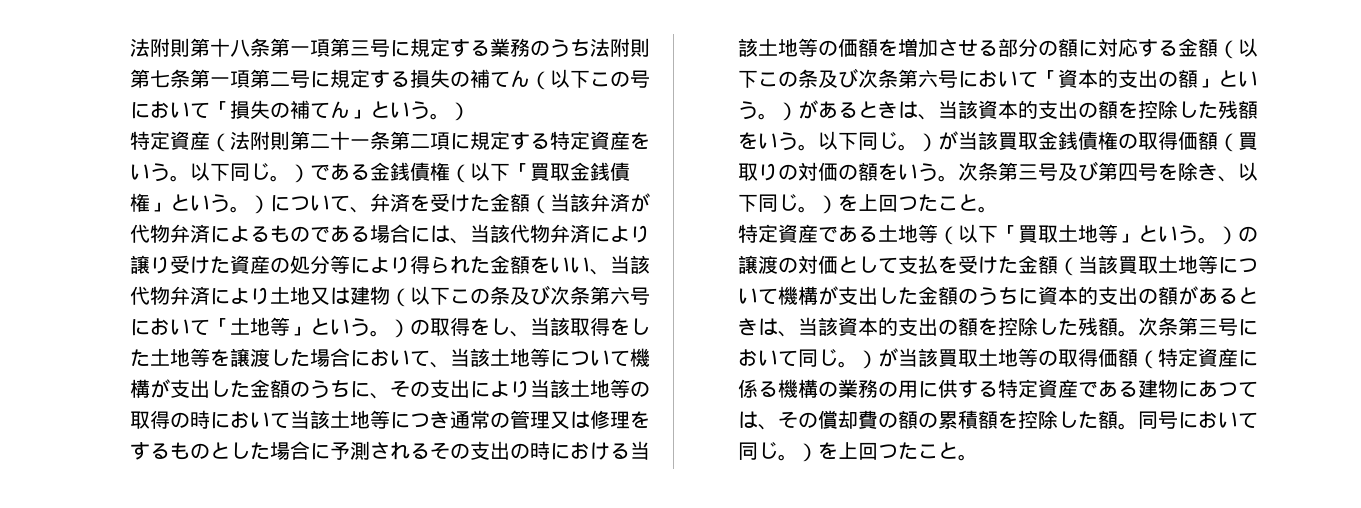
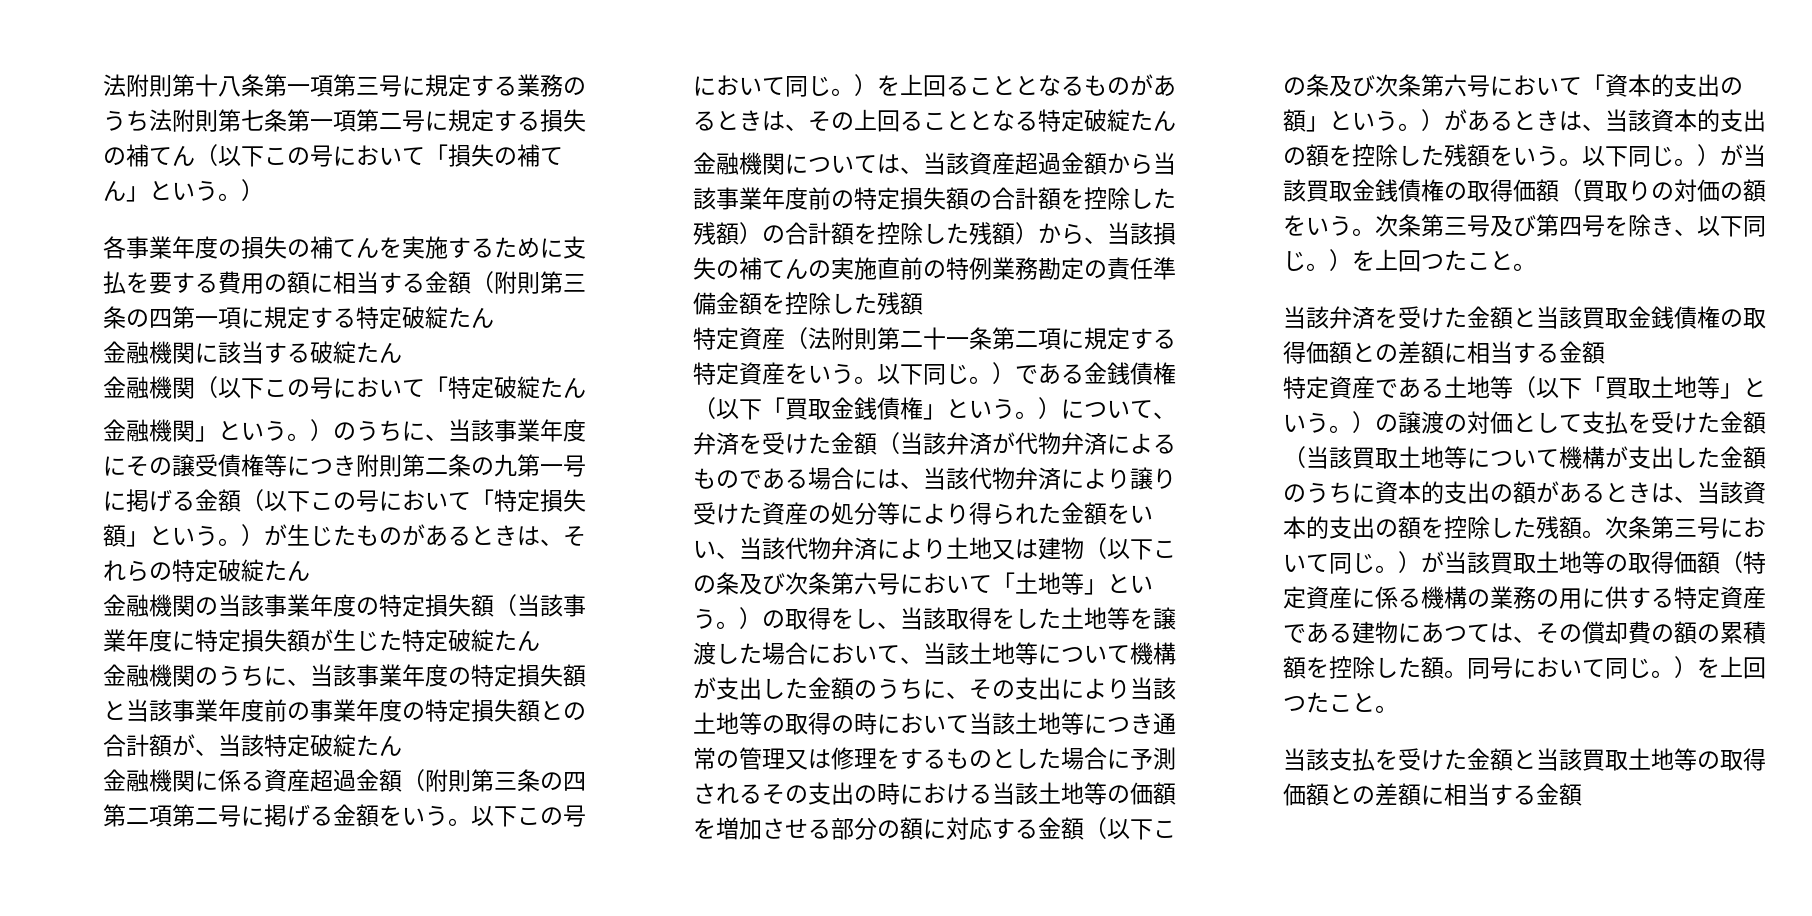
+ 各事業年度の損失の補てんを実施するために支払を要する費用の額に相当する金額（附則第三条の四第一項に規定する特定破綻たん
+ 金融機関に該当する破綻たん
+ 金融機関（以下この号において「特定破綻たん
+ 金融機関」という。）のうちに、当該事業年度にその譲受債権等につき附則第二条の九第一号に掲げる金額（以下この号において「特定損失額」という。）が生じたものがあるときは、それらの特定破綻たん
+ 金融機関の当該事業年度の特定損失額（当該事業年度に特定損失額が生じた特定破綻たん
+ 金融機関のうちに、当該事業年度の特定損失額と当該事業年度前の事業年度の特定損失額との合計額が、当該特定破綻たん
+ 金融機関に係る資産超過金額（附則第三条の四第二項第二号に掲げる金額をいう。以下この号において同じ。）を上回ることとなるものがあるときは、その上回ることとなる特定破綻たん
+ 金融機関については、当該資産超過金額から当該事業年度前の特定損失額の合計額を控除した残額）の合計額を控除した残額）から、当該損失の補てんの実施直前の特例業務勘定の責任準備金額を控除した残額
+ 当該弁済を受けた金額と当該買取金銭債権の取得価額との差額に相当する金額
+ 当該支払を受けた金額と当該買取土地等の取得価額との差額に相当する金額

